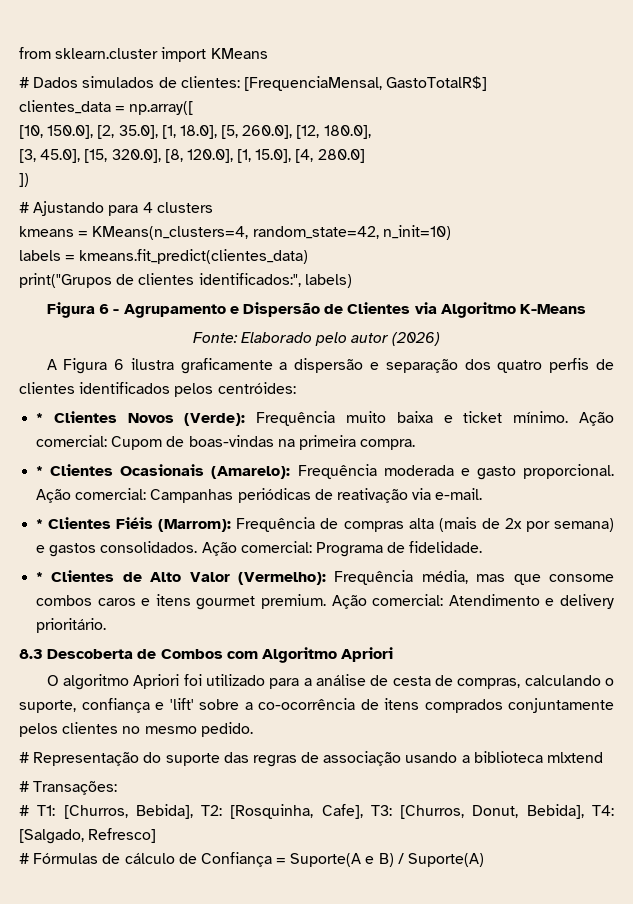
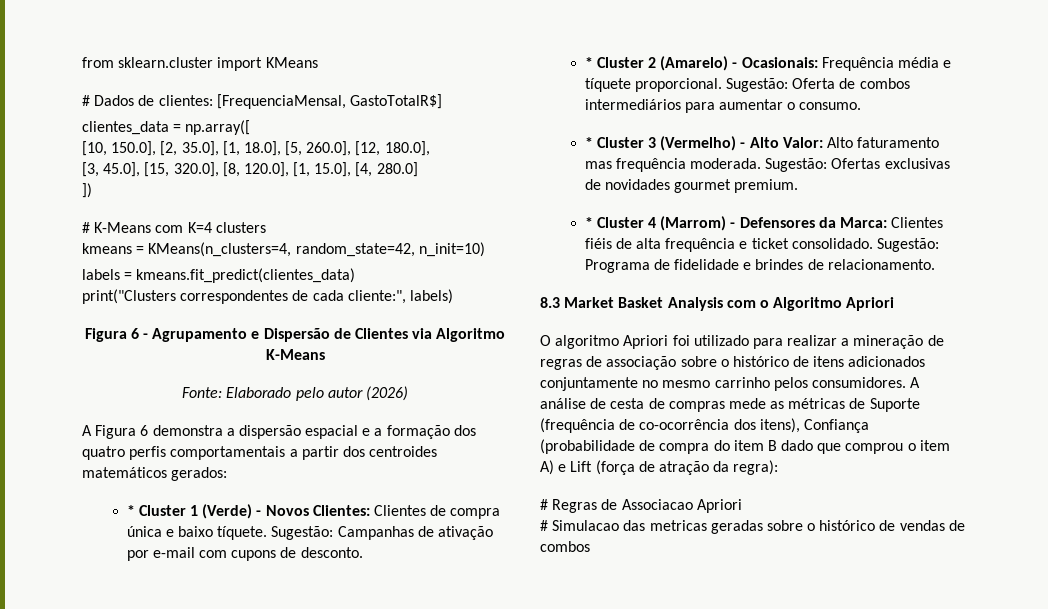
- # Dados simulados de clientes: [FrequenciaMensal, GastoTotalR$]
+ # Dados de clientes: [FrequenciaMensal, GastoTotalR$]
- # Ajustando para 4 clusters
+ # K-Means com K=4 clusters
- print("Grupos de clientes identificados:", labels)
+ print("Clusters correspondentes de cada cliente:", labels)
- A Figura 6 ilustra graficamente a dispersão e separação dos quatro perfis de clientes identificados pelos centróides:
- * Clientes Novos (Verde): Frequência muito baixa e ticket mínimo. Ação comercial: Cupom de boas-vindas na primeira compra.
- * Clientes Ocasionais (Amarelo): Frequência moderada e gasto proporcional. Ação comercial: Campanhas periódicas de reativação via e-mail.
- * Clientes Fiéis (Marrom): Frequência de compras alta (mais de 2x por semana) e gastos consolidados. Ação comercial: Programa de fidelidade.
- * Clientes de Alto Valor (Vermelho): Frequência média, mas que consome combos caros e itens gourmet premium. Ação comercial: Atendimento e delivery prioritário.
- 8.3 Descoberta de Combos com Algoritmo Apriori
+ A Figura 6 demonstra a dispersão espacial e a formação dos quatro perfis comportamentais a partir dos centroides matemáticos gerados:
+ * Cluster 1 (Verde) - Novos Clientes: Clientes de compra única e baixo tíquete. Sugestão: Campanhas de ativação por e-mail com cupons de desconto.
+ * Cluster 2 (Amarelo) - Ocasionais: Frequência média e tíquete proporcional. Sugestão: Oferta de combos intermediários para aumentar o consumo.
+ * Cluster 3 (Vermelho) - Alto Valor: Alto faturamento mas frequência moderada. Sugestão: Ofertas exclusivas de novidades gourmet premium.
+ * Cluster 4 (Marrom) - Defensores da Marca: Clientes fiéis de alta frequência e ticket consolidado. Sugestão: Programa de fidelidade e brindes de relacionamento.
+ 8.3 Market Basket Analysis com o Algoritmo Apriori
- O algoritmo Apriori foi utilizado para a análise de cesta de compras, calculando o suporte, confiança e 'lift' sobre a co-ocorrência de itens comprados conjuntamente pelos clientes no mesmo pedido.
- # Representação do suporte das regras de associação usando a biblioteca mlxtend
- # Transações:
- # T1: [Churros, Bebida], T2: [Rosquinha, Cafe], T3: [Churros, Donut, Bebida], T4: [Salgado, Refresco]
- # Fórmulas de cálculo de Confiança = Suporte(A e B) / Suporte(A)
+ O algoritmo Apriori foi utilizado para realizar a mineração de regras de associação sobre o histórico de itens adicionados conjuntamente no mesmo carrinho pelos consumidores. A análise de cesta de compras mede as métricas de Suporte (frequência de co-ocorrência dos itens), Confiança (probabilidade de compra do item B dado que comprou o item A) e Lift (força de atração da regra):
+ # Regras de Associacao Apriori
+ # Simulacao das metricas geradas sobre o histórico de vendas de combos

